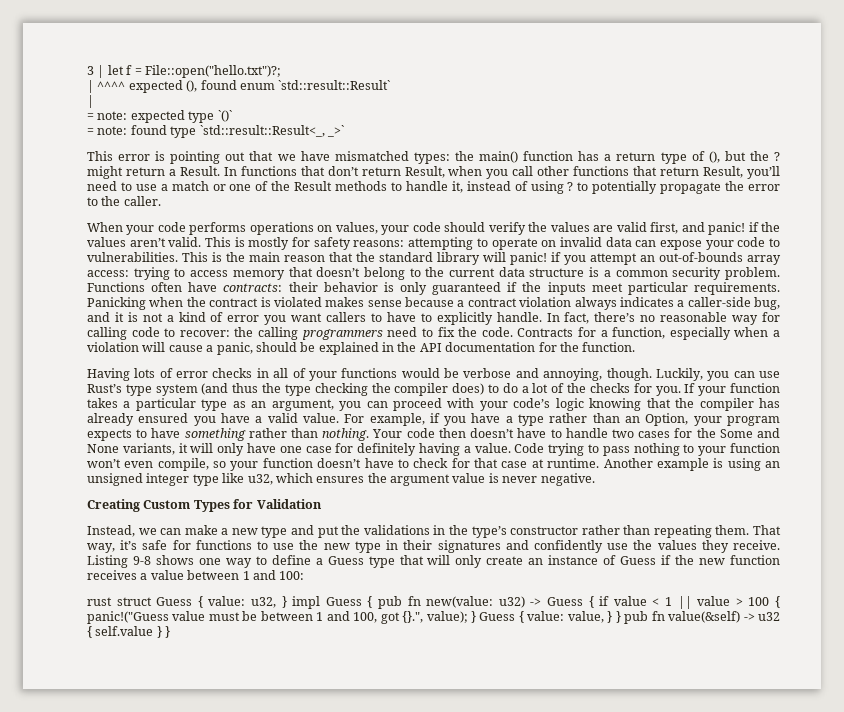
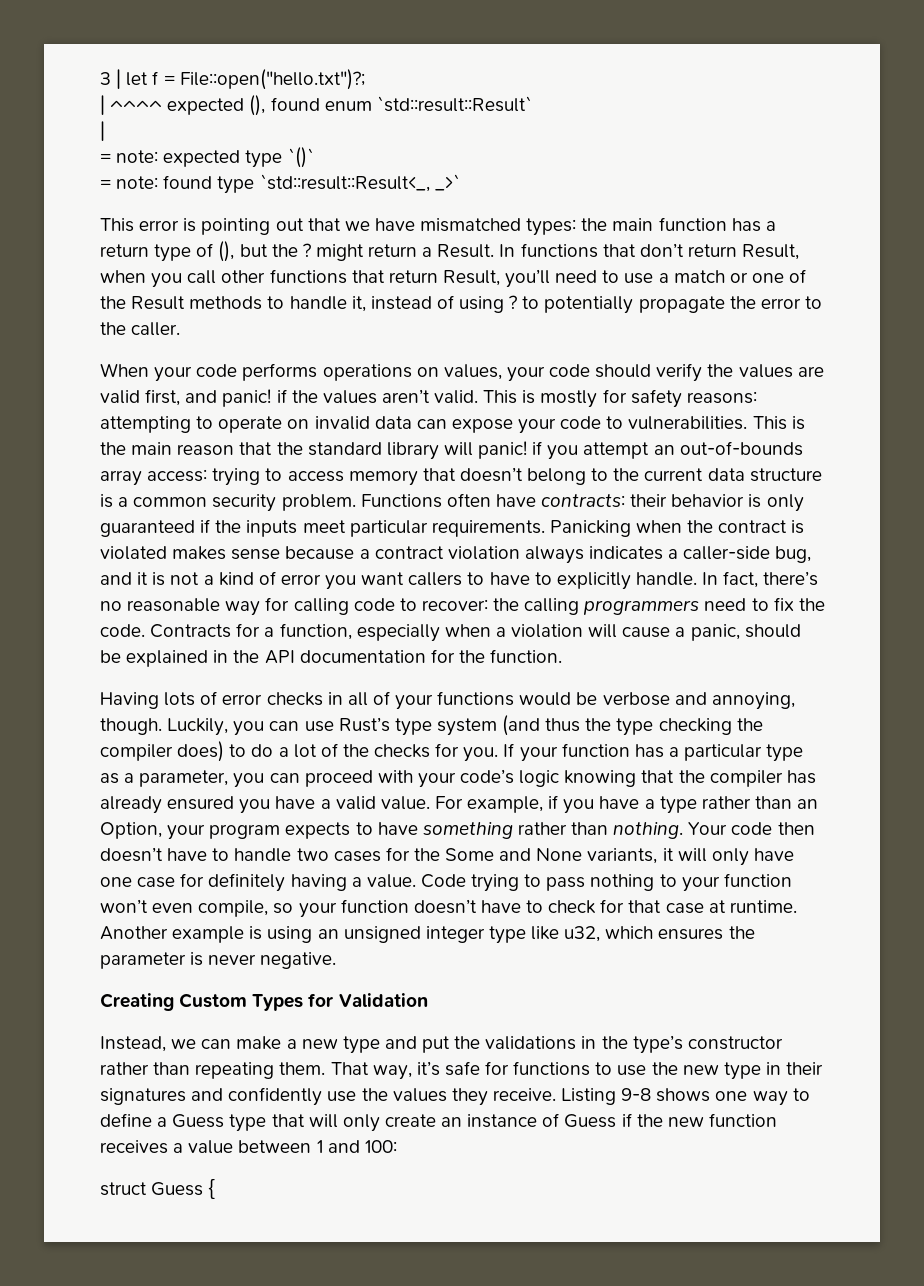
- This error is pointing out that we have mismatched types: the main() function has a return type of (), but the ? might return a Result.
+ This error is pointing out that we have mismatched types: the main function has a return type of (), but the ? might return a Result.
- If your function takes a particular type as an argument, you can proceed with your code’s logic knowing that the compiler has already ensured you have a valid value.
+ If your function has a particular type as a parameter, you can proceed with your code’s logic knowing that the compiler has already ensured you have a valid value.
- Another example is using an unsigned integer type like u32, which ensures the argument value is never negative.
+ Another example is using an unsigned integer type like u32, which ensures the parameter is never negative.
- rust struct Guess { value: u32, } impl Guess { pub fn new(value: u32) -> Guess { if value < 1 || value > 100 { panic!("Guess value must be between 1 and 100, got {}.", value); } Guess { value: value, } } pub fn value(&self) -> u32 { self.value } }
+ struct Guess {

